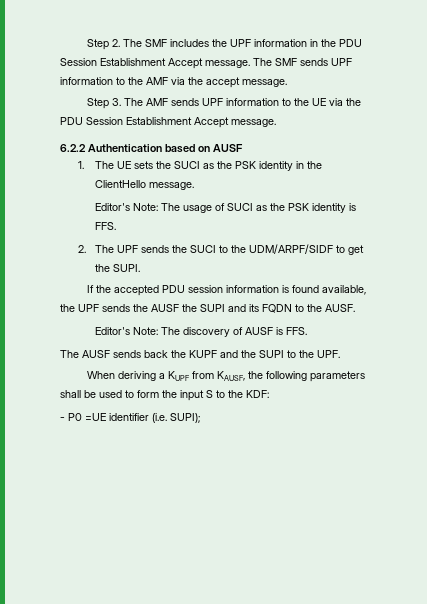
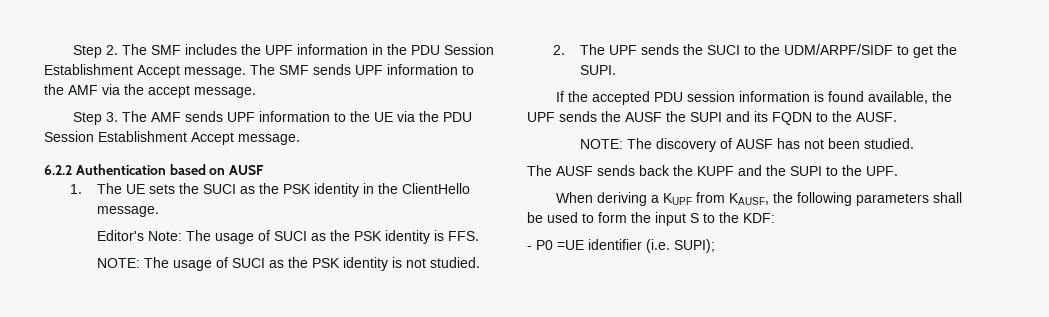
+ NOTE: The usage of SUCI as the PSK identity is not studied.
- Editor's Note: The discovery of AUSF is FFS.
+ NOTE: The discovery of AUSF has not been studied.

